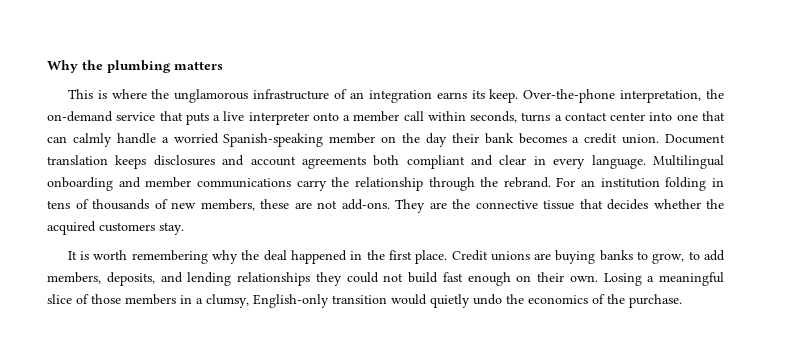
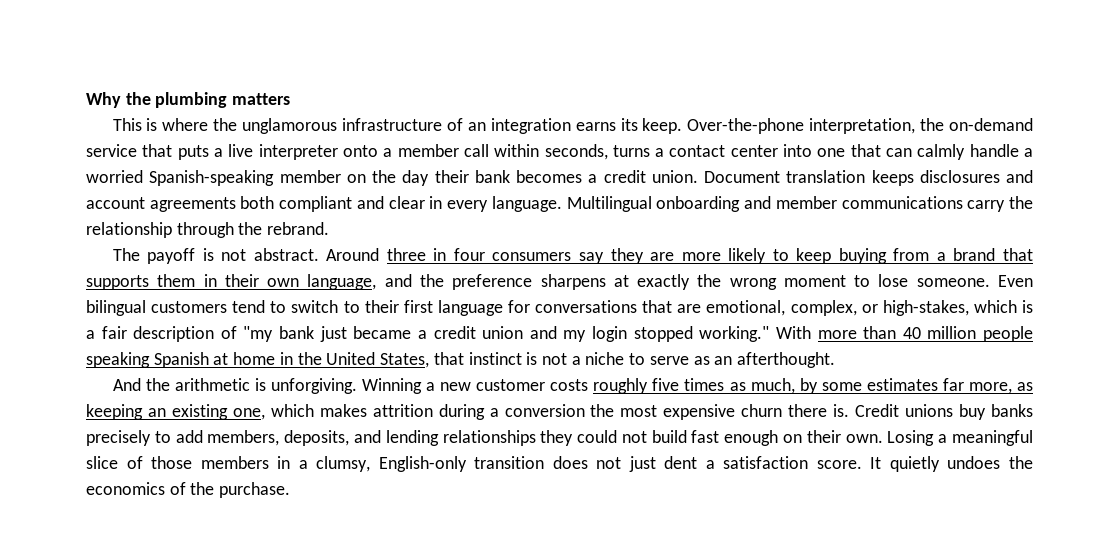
- Multilingual onboarding and member communications carry the relationship through the rebrand. For an institution folding in tens of thousands of new members, these are not add-ons. They are the connective tissue that decides whether the acquired customers stay.
- It is worth remembering why the deal happened in the first place. Credit unions are buying banks to grow, to add members, deposits, and lending relationships they could not build fast enough on their own.
+ Multilingual onboarding and member communications carry the relationship through the rebrand.
+ The payoff is not abstract. Around three in four consumers say they are more likely to keep buying from a brand that supports them in their own language, and the preference sharpens at exactly the wrong moment to lose someone. Even bilingual customers tend to switch to their first language for conversations that are emotional, complex, or high-stakes, which is a fair description of "my bank just became a credit union and my login stopped working." With more than 40 million people speaking Spanish at home in the United States, that instinct is not a niche to serve as an afterthought.
+ And the arithmetic is unforgiving. Winning a new customer costs roughly five times as much, by some estimates far more, as keeping an existing one, which makes attrition during a conversion the most expensive churn there is. Credit unions buy banks precisely to add members, deposits, and lending relationships they could not build fast enough on their own.
- Losing a meaningful slice of those members in a clumsy, English-only transition would quietly undo the economics of the purchase.
+ Losing a meaningful slice of those members in a clumsy, English-only transition does not just dent a satisfaction score. It quietly undoes the economics of the purchase.

